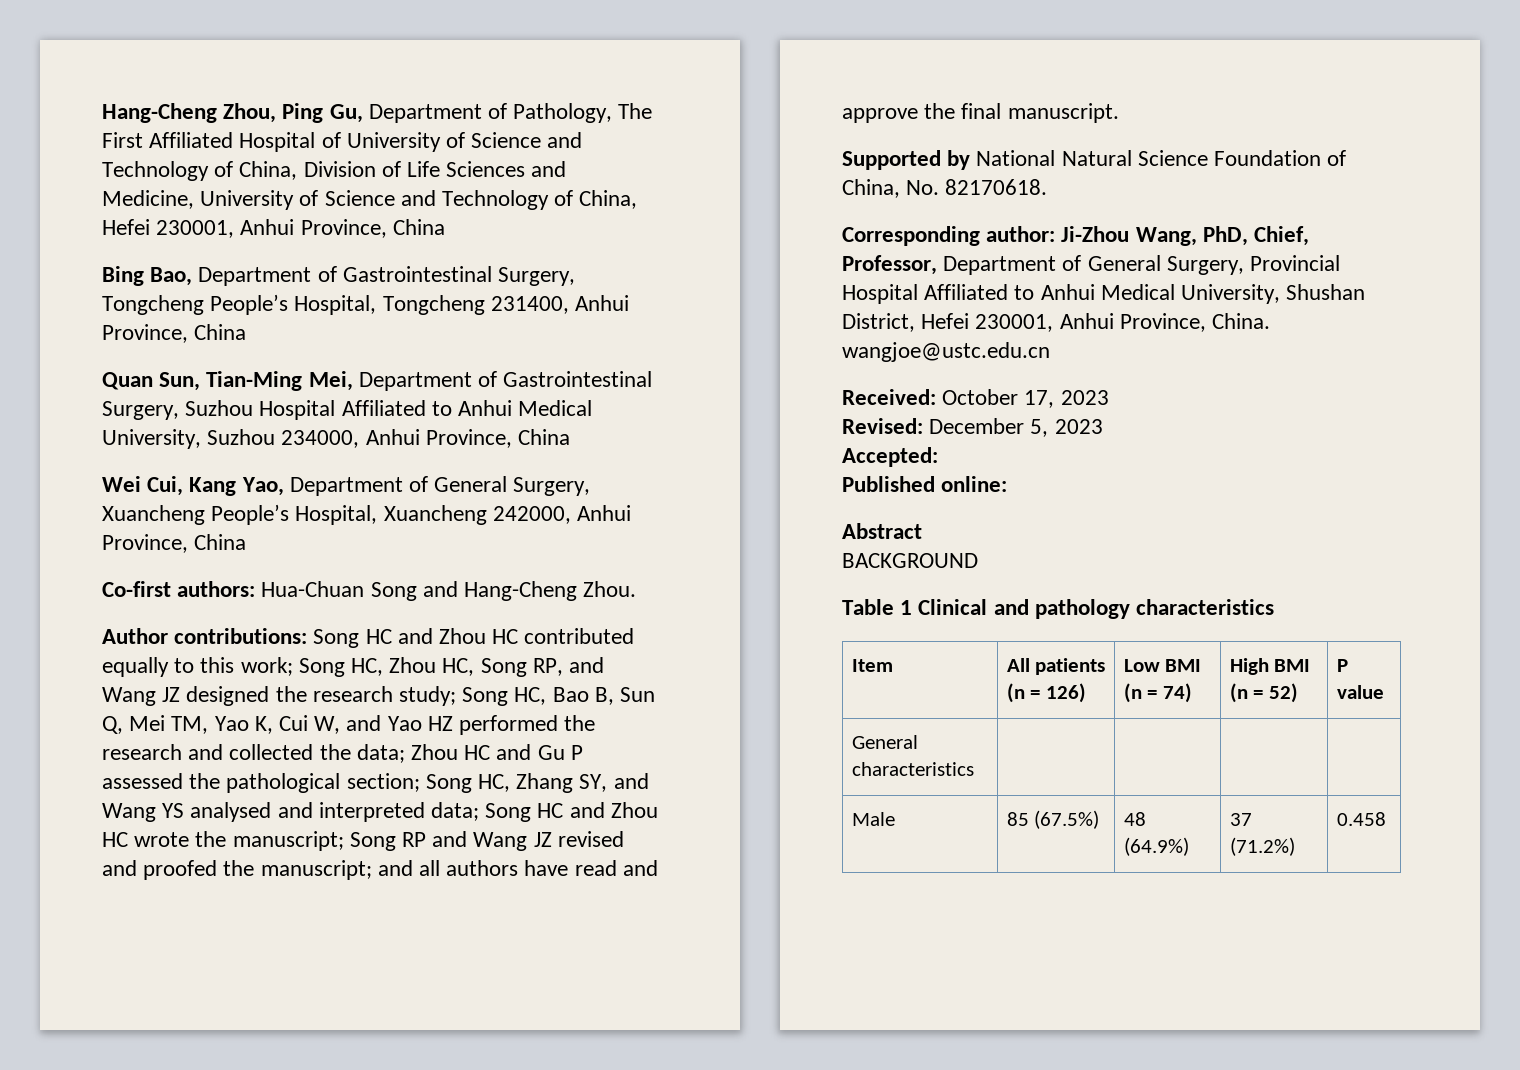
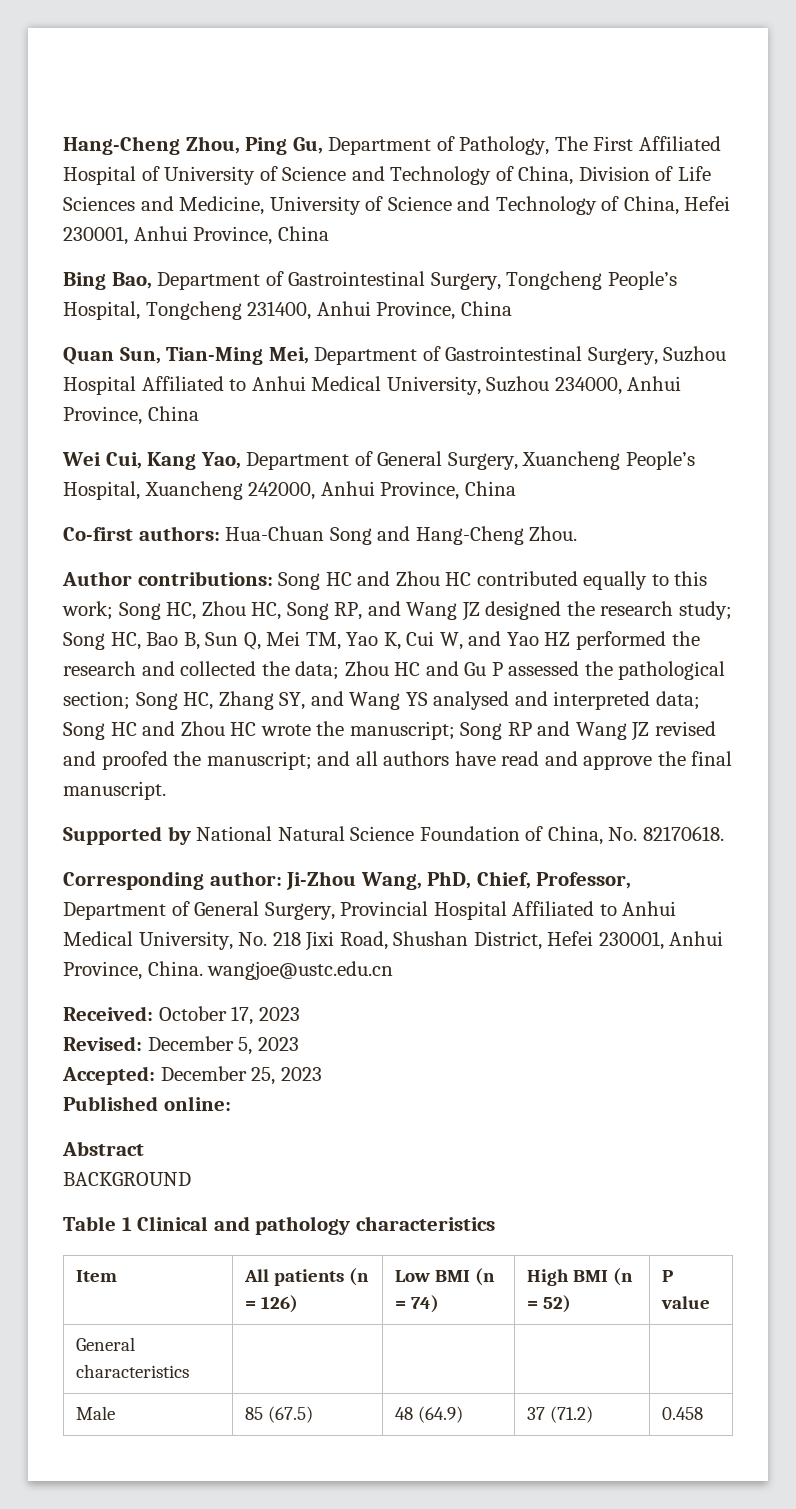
- Corresponding author: Ji-Zhou Wang, PhD, Chief, Professor, Department of General Surgery, Provincial Hospital Affiliated to Anhui Medical University, Shushan District, Hefei 230001, Anhui Province, China. wangjoe@ustc.edu.cn
+ Corresponding author: Ji-Zhou Wang, PhD, Chief, Professor, Department of General Surgery, Provincial Hospital Affiliated to Anhui Medical University, No. 218 Jixi Road, Shushan District, Hefei 230001, Anhui Province, China. wangjoe@ustc.edu.cn
- Accepted:
+ Accepted: December 25, 2023
- Male | 85 (67.5%) | 48 (64.9%) | 37 (71.2%) | 0.458
+ Male | 85 (67.5) | 48 (64.9) | 37 (71.2) | 0.458

